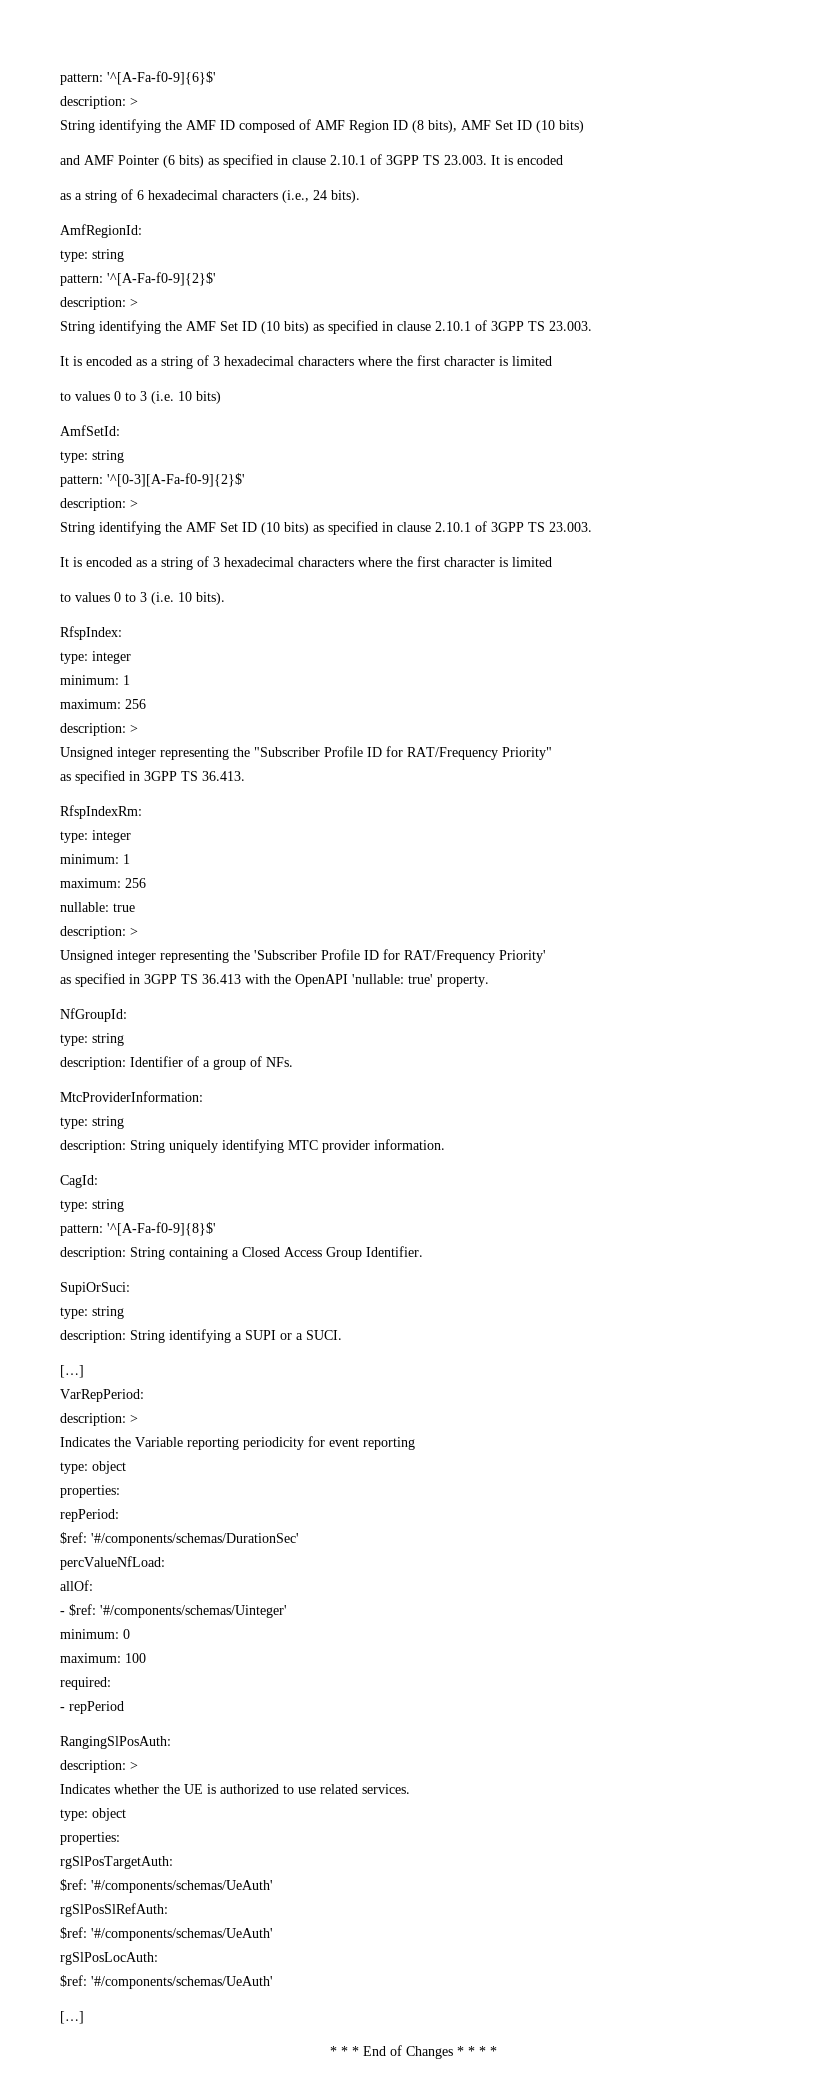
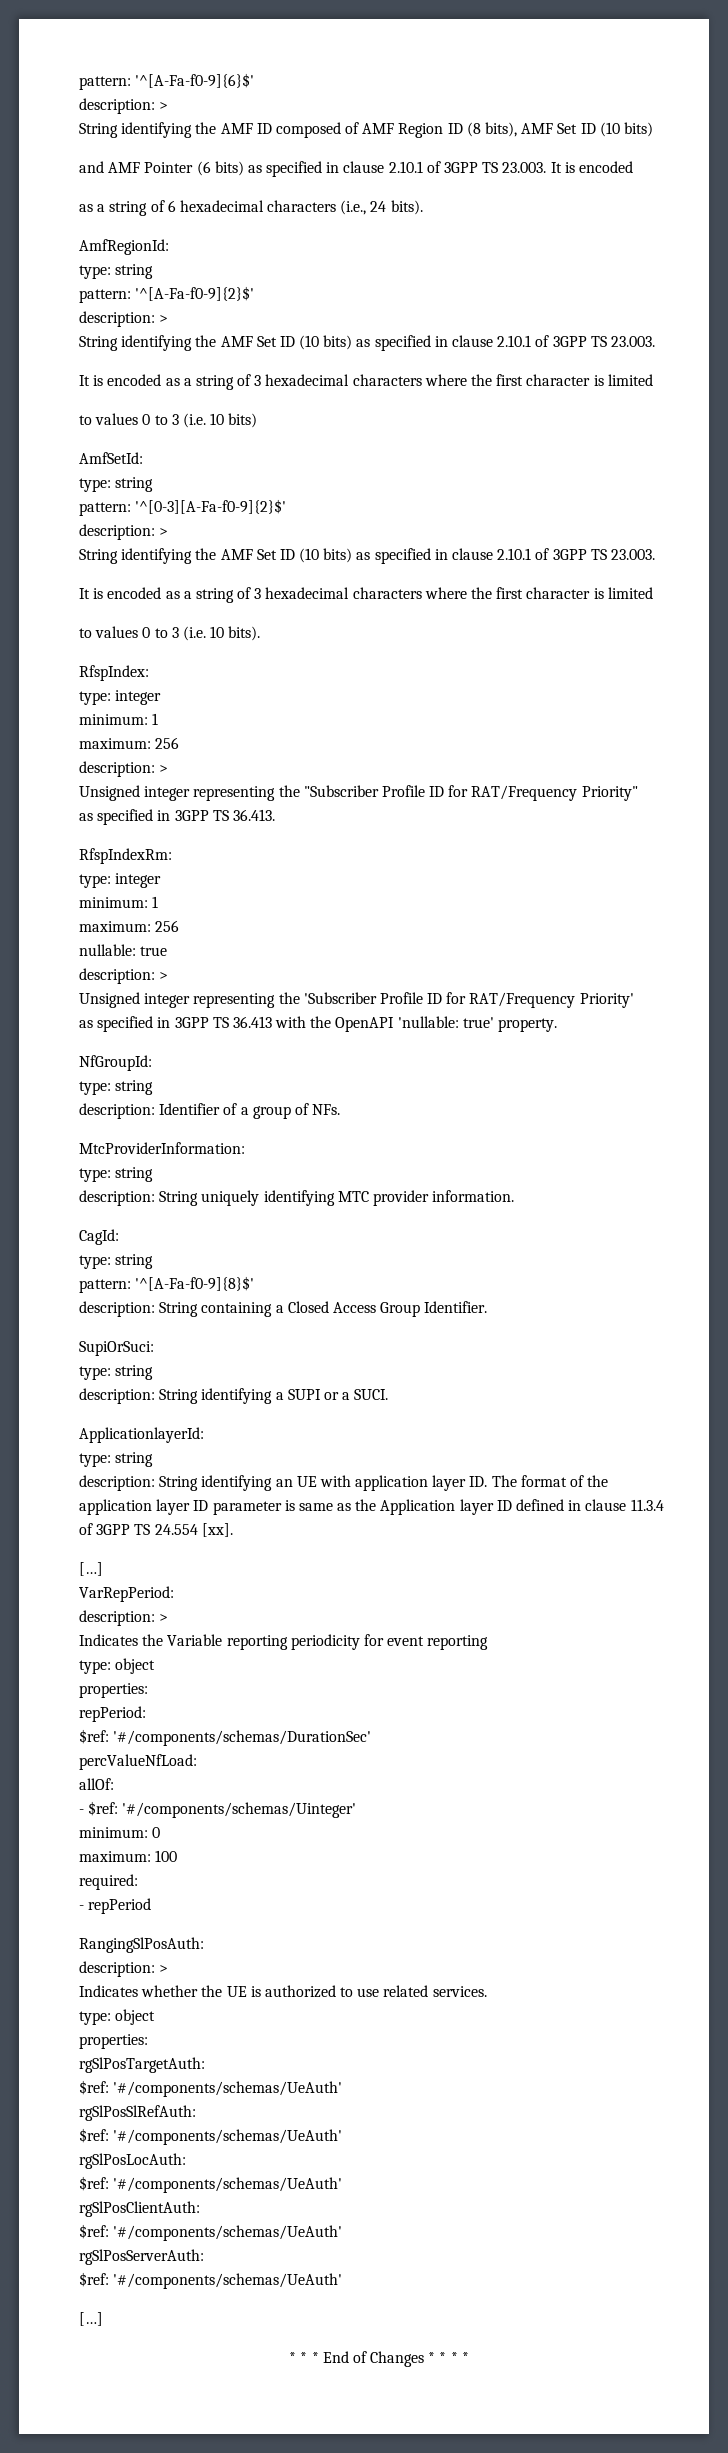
+ ApplicationlayerId:
+ type: string
+ description: String identifying an UE with application layer ID. The format of the application layer ID parameter is same as the Application layer ID defined in clause 11.3.4 of 3GPP TS 24.554 [xx].
+ rgSlPosClientAuth:
+ $ref: '#/components/schemas/UeAuth'
+ rgSlPosServerAuth:
+ $ref: '#/components/schemas/UeAuth'

